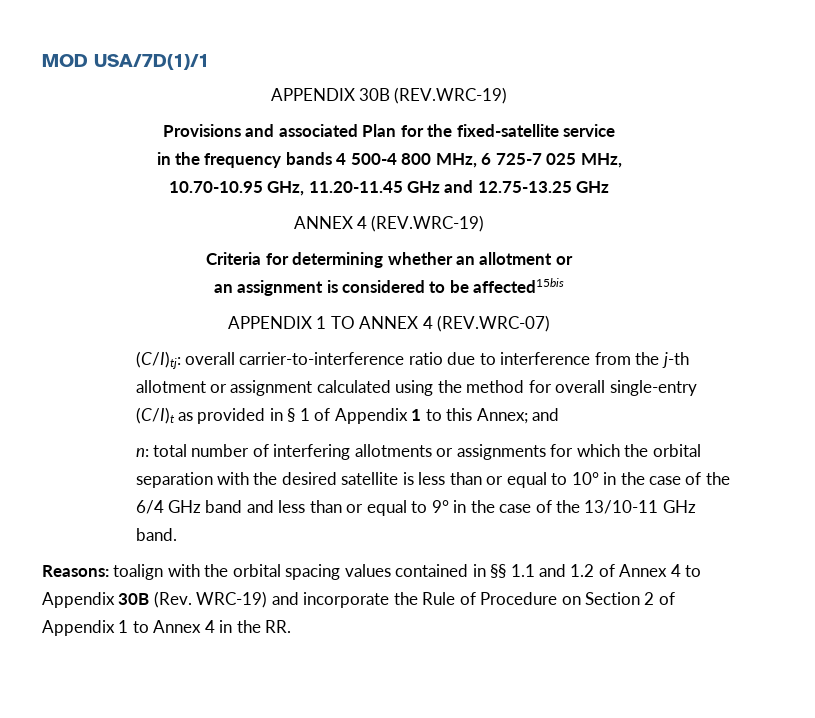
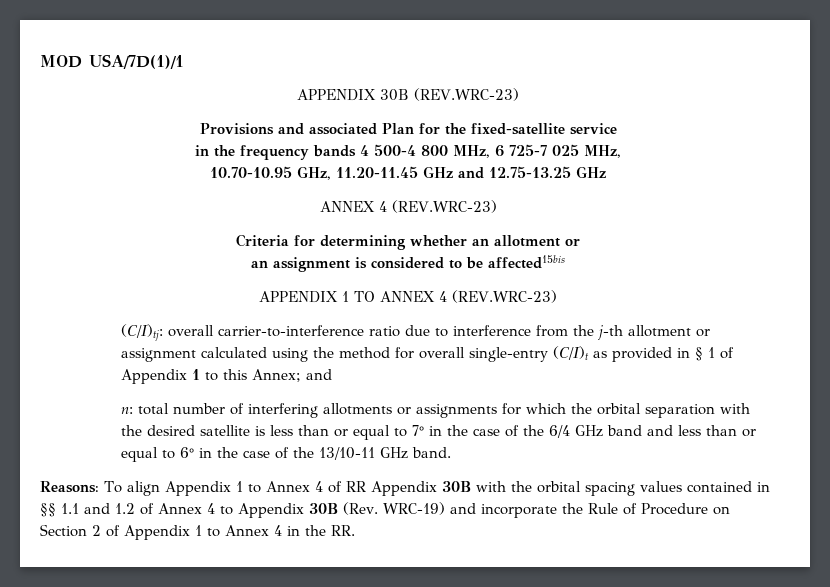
- APPENDIX 30B (REV.WRC-19)
+ APPENDIX 30B (REV.WRC-23)
  10.70-10.95 GHz, 11.20-11.45 GHz and 12.75-13.25 GHz
- ANNEX 4 (REV.WRC-19)
+ ANNEX 4 (REV.WRC-23)
- APPENDIX 1 TO ANNEX 4 (REV.WRC-07)
+ APPENDIX 1 TO ANNEX 4 (REV.WRC-23)
- n: total number of interfering allotments or assignments for which the orbital separation with the desired satellite is less than or equal to 10° in the case of the 6/4 GHz band and less than or equal to 9° in the case of the 13/10-11 GHz band.
+ n: total number of interfering allotments or assignments for which the orbital separation with the desired satellite is less than or equal to 7° in the case of the 6/4 GHz band and less than or equal to 6° in the case of the 13/10-11 GHz band.
- Reasons: toalign with the orbital spacing values contained in §§ 1.1 and 1.2 of Annex 4 to Appendix 30B (Rev. WRC-19) and incorporate the Rule of Procedure on Section 2 of Appendix 1 to Annex 4 in the RR.
+ Reasons: To align Appendix 1 to Annex 4 of RR Appendix 30B with the orbital spacing values contained in §§ 1.1 and 1.2 of Annex 4 to Appendix 30B (Rev. WRC-19) and incorporate the Rule of Procedure on Section 2 of Appendix 1 to Annex 4 in the RR.

